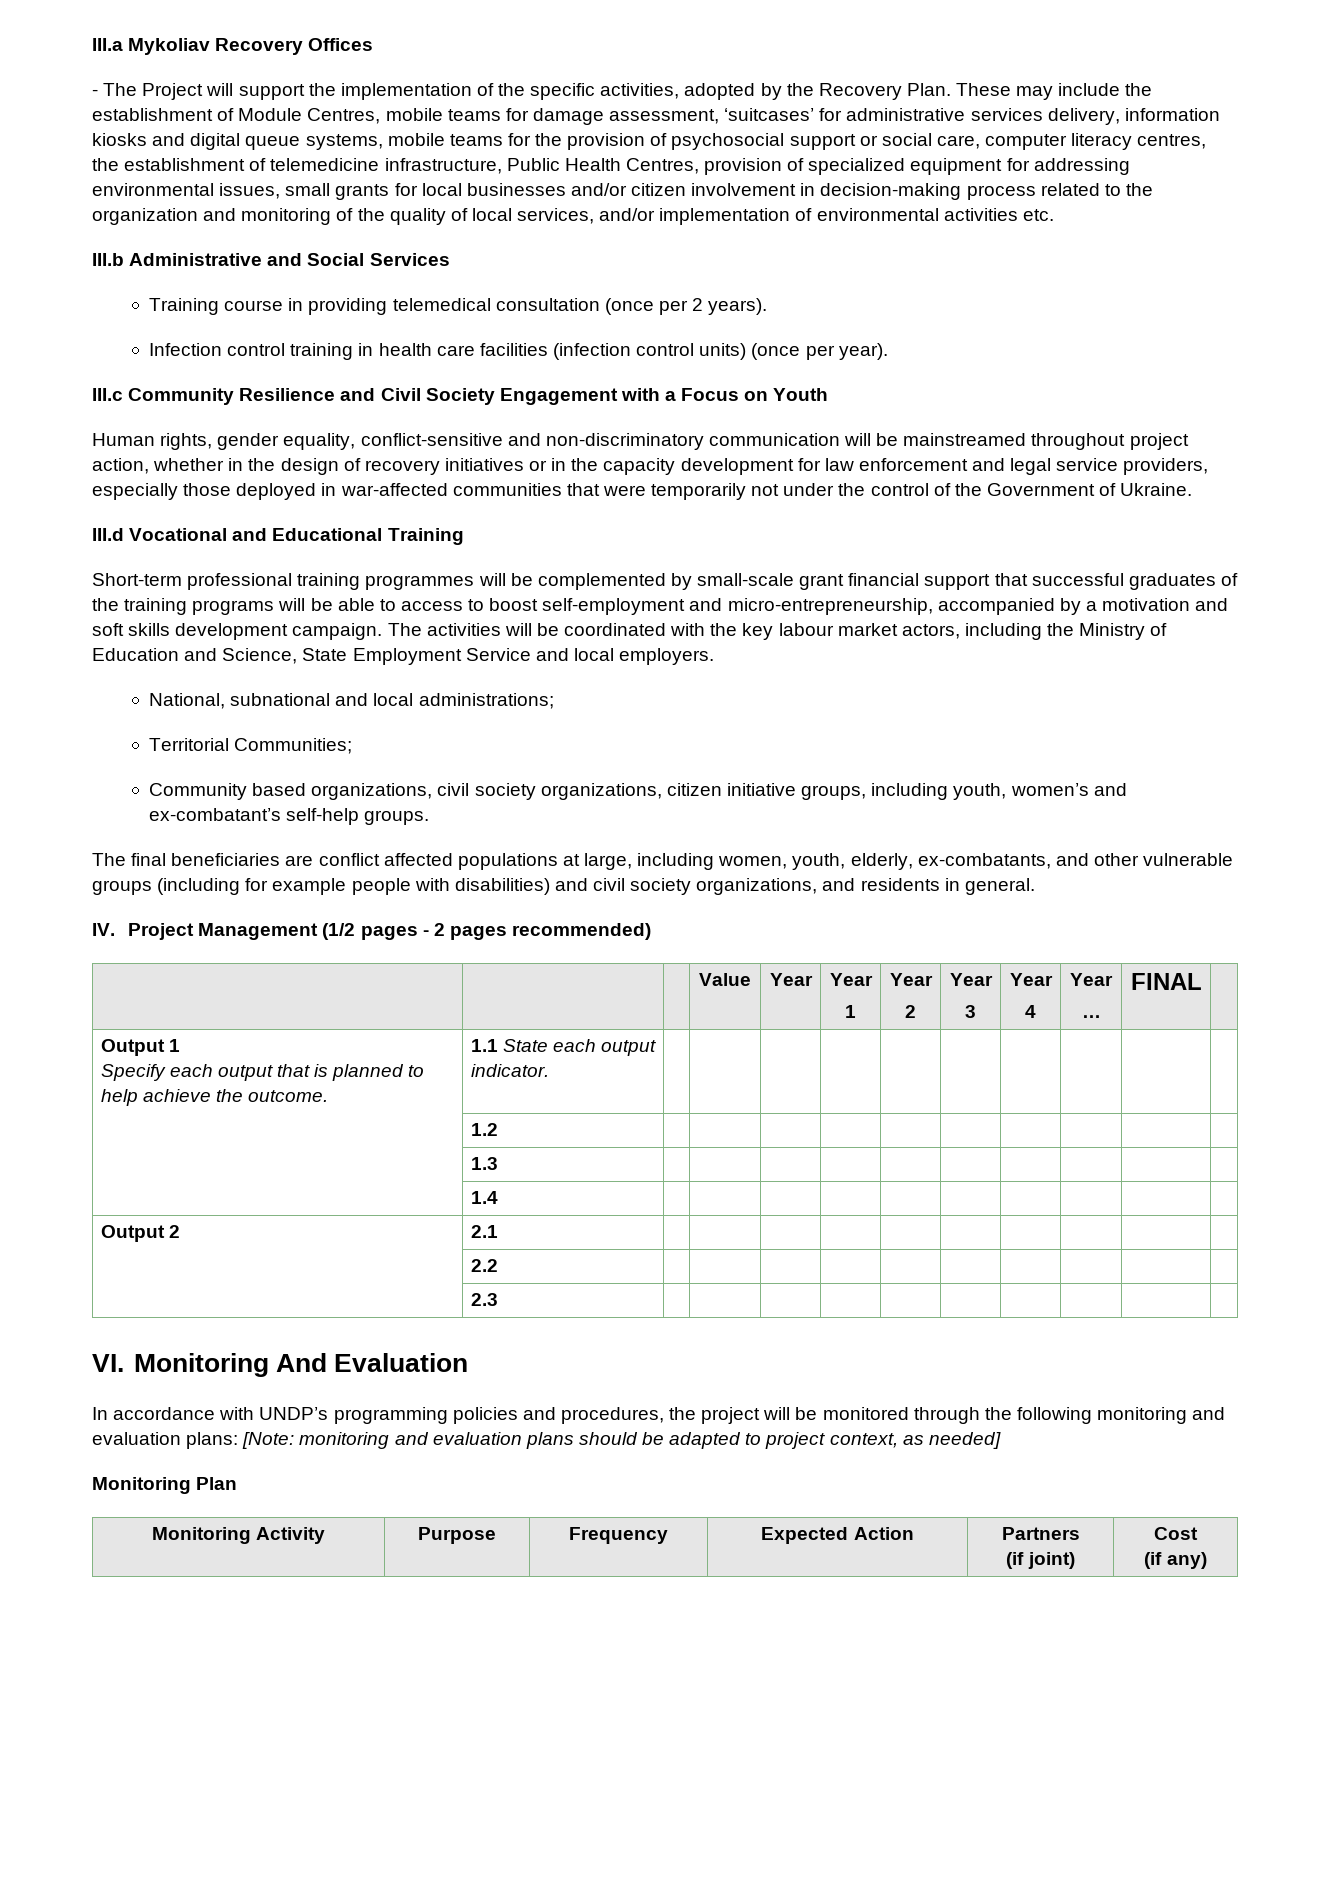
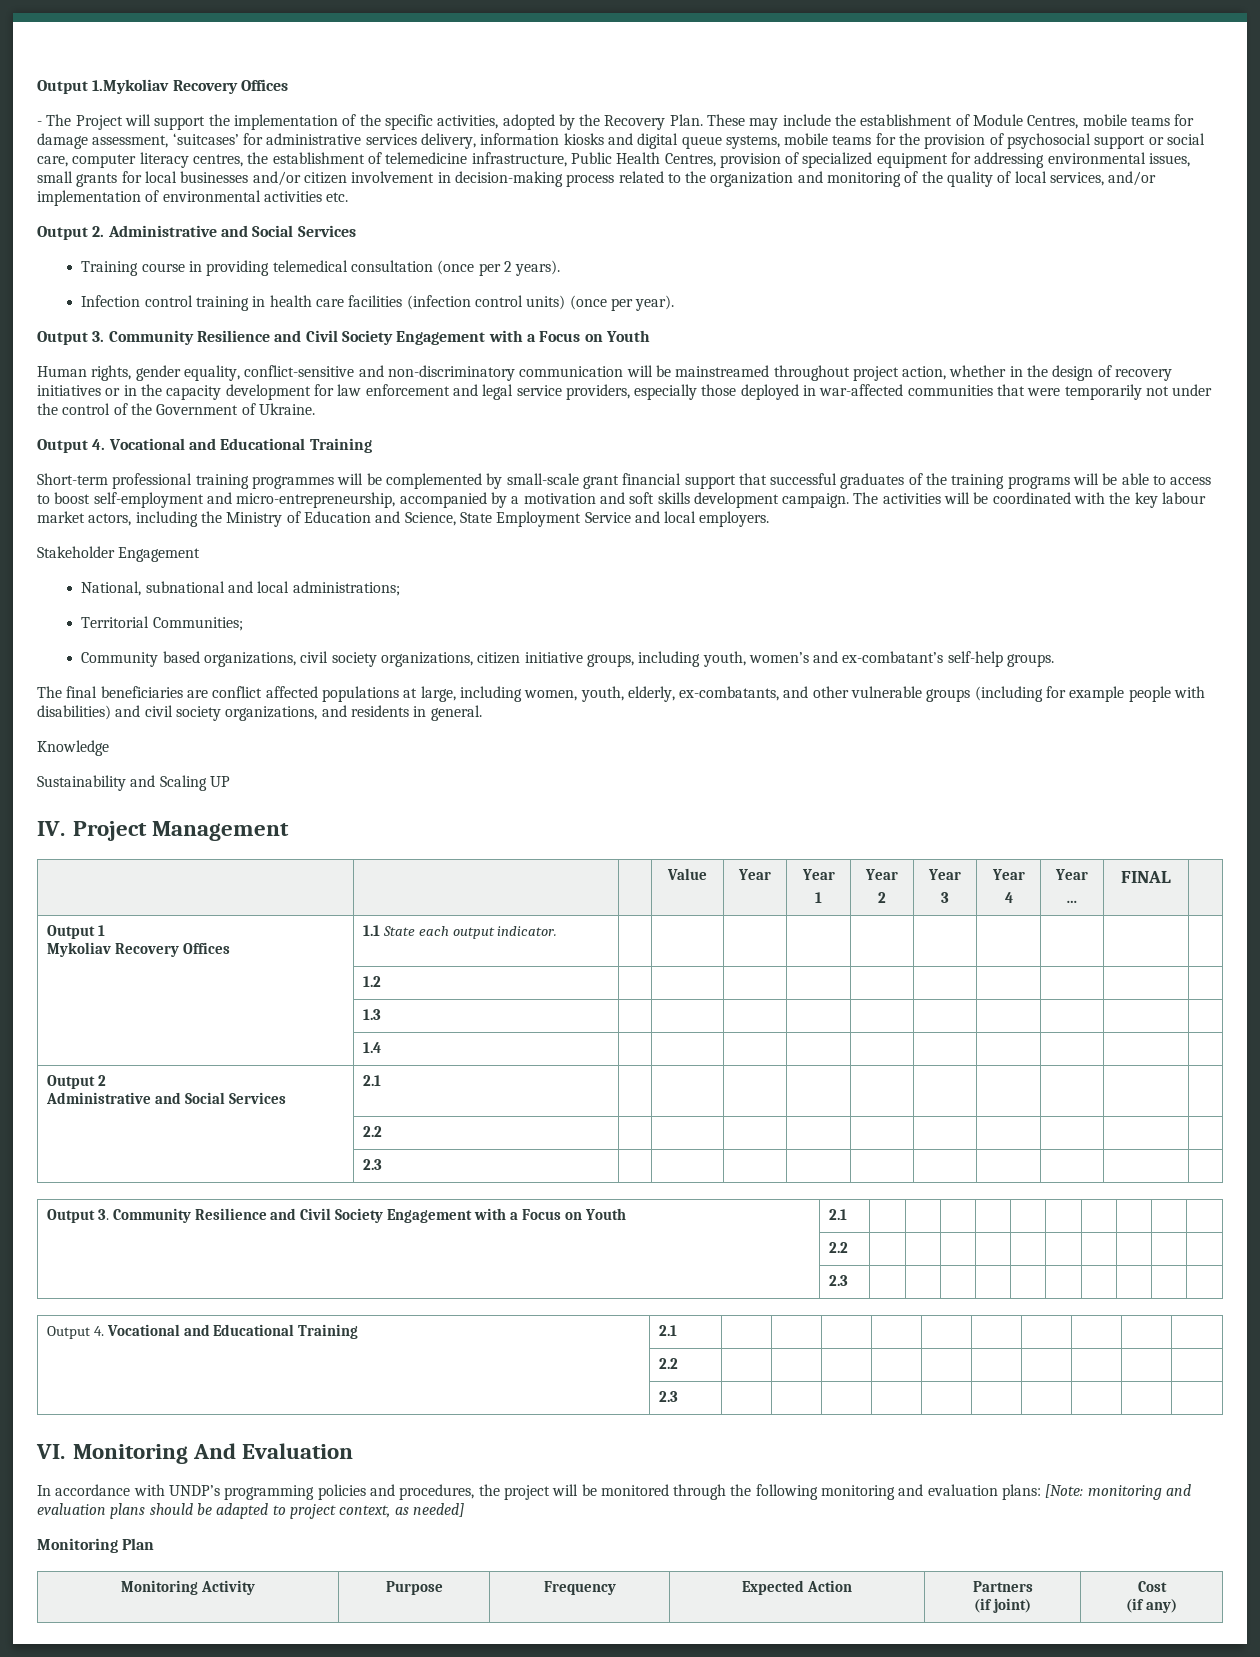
- III.a Mykoliav Recovery Offices
+ Output 1.Mykoliav Recovery Offices
- III.b Administrative and Social Services
+ Output 2. Administrative and Social Services
  Infection control training in health care facilities (infection control units) (once per year).
- III.c Community Resilience and Civil Society Engagement with a Focus on Youth
+ Output 3. Community Resilience and Civil Society Engagement with a Focus on Youth
  Human rights, gender equality, conflict-sensitive and non-discriminatory communication will be mainstreamed throughout project action, whether in the design of recovery initiatives or in the capacity development for law enforcement and legal service providers, especially those deployed in war-affected communities that were temporarily not under the control of the Government of Ukraine.
- III.d Vocational and Educational Training
+ Output 4. Vocational and Educational Training
+ Stakeholder Engagement
- IV. Project Management (1/2 pages - 2 pages recommended)
+ Knowledge
+ Sustainability and Scaling UP
+ IV. Project Management
  Output 1
- Specify each output that is planned to help achieve the outcome. | 1.1 State each output indicator. | | | | | | | | | |
+ Mykoliav Recovery Offices | 1.1 State each output indicator. | | | | | | | | | |
- Output 2 | 2.1 | | | | | | | | | |
+ Output 2
+ Administrative and Social Services | 2.1 | | | | | | | | | |
+ | 2.2 | | | | | | | | | |
+ | 2.3 | | | | | | | | | |
+ Output 3. Community Resilience and Civil Society Engagement with a Focus on Youth | 2.1 | | | | | | | | | |
+ | 2.2 | | | | | | | | | |
+ | 2.3 | | | | | | | | | |
+ Output 4. Vocational and Educational Training | 2.1 | | | | | | | | | |

